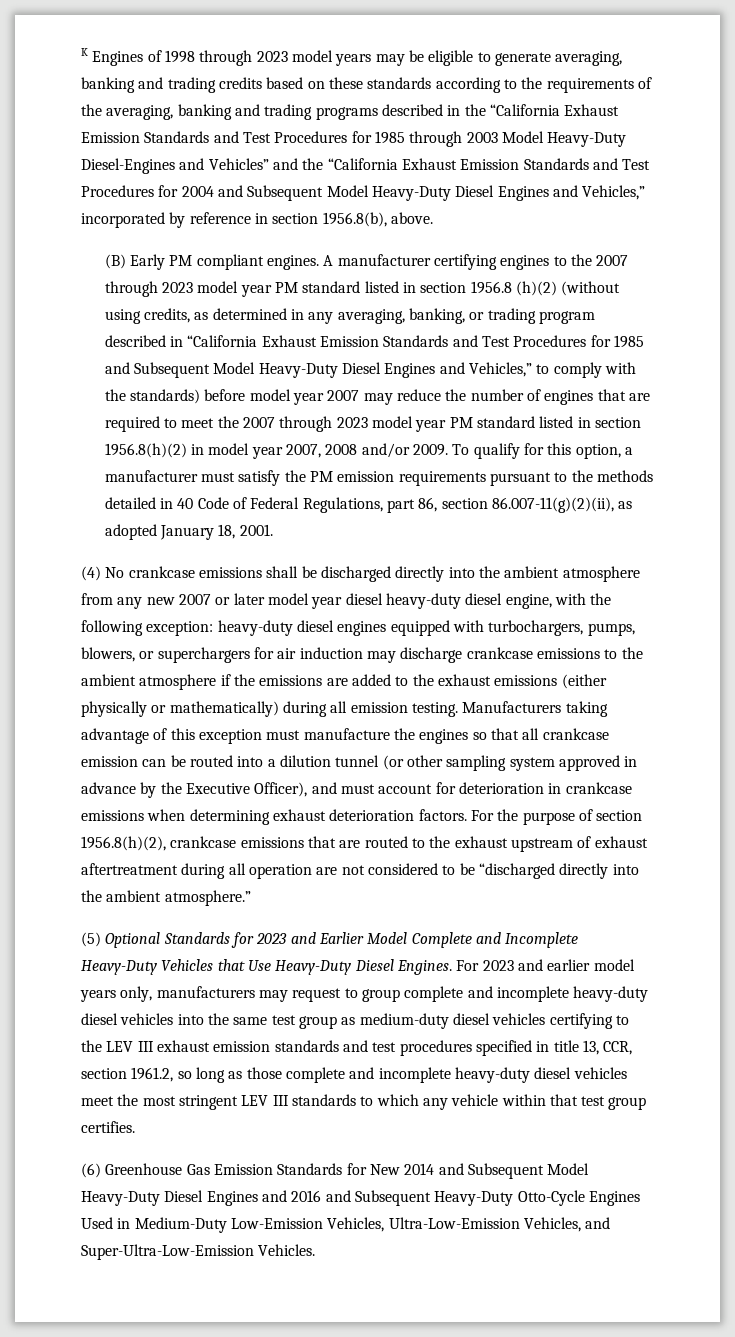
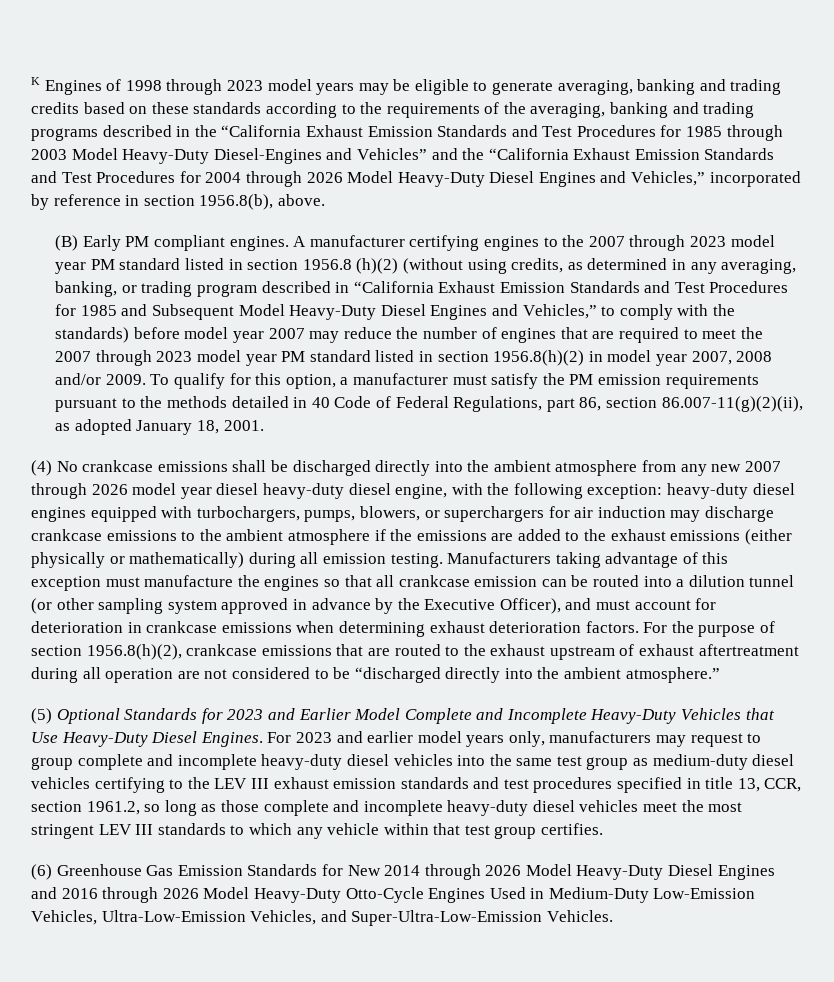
- K Engines of 1998 through 2023 model years may be eligible to generate averaging, banking and trading credits based on these standards according to the requirements of the averaging, banking and trading programs described in the “California Exhaust Emission Standards and Test Procedures for 1985 through 2003 Model Heavy-Duty Diesel-Engines and Vehicles” and the “California Exhaust Emission Standards and Test Procedures for 2004 and Subsequent Model Heavy-Duty Diesel Engines and Vehicles,” incorporated by reference in section 1956.8(b), above.
+ K Engines of 1998 through 2023 model years may be eligible to generate averaging, banking and trading credits based on these standards according to the requirements of the averaging, banking and trading programs described in the “California Exhaust Emission Standards and Test Procedures for 1985 through 2003 Model Heavy-Duty Diesel-Engines and Vehicles” and the “California Exhaust Emission Standards and Test Procedures for 2004 through 2026 Model Heavy-Duty Diesel Engines and Vehicles,” incorporated by reference in section 1956.8(b), above.
- (4) No crankcase emissions shall be discharged directly into the ambient atmosphere from any new 2007 or later model year diesel heavy-duty diesel engine, with the following exception:
+ (4) No crankcase emissions shall be discharged directly into the ambient atmosphere from any new 2007 through 2026 model year diesel heavy-duty diesel engine, with the following exception:
- (6) Greenhouse Gas Emission Standards for New 2014 and Subsequent Model Heavy-Duty Diesel Engines and 2016 and Subsequent Heavy-Duty Otto-Cycle Engines Used in Medium-Duty Low-Emission Vehicles, Ultra-Low-Emission Vehicles, and Super-Ultra-Low-Emission Vehicles.
+ (6) Greenhouse Gas Emission Standards for New 2014 through 2026 Model Heavy-Duty Diesel Engines and 2016 through 2026 Model Heavy-Duty Otto-Cycle Engines Used in Medium-Duty Low-Emission Vehicles, Ultra-Low-Emission Vehicles, and Super-Ultra-Low-Emission Vehicles.

